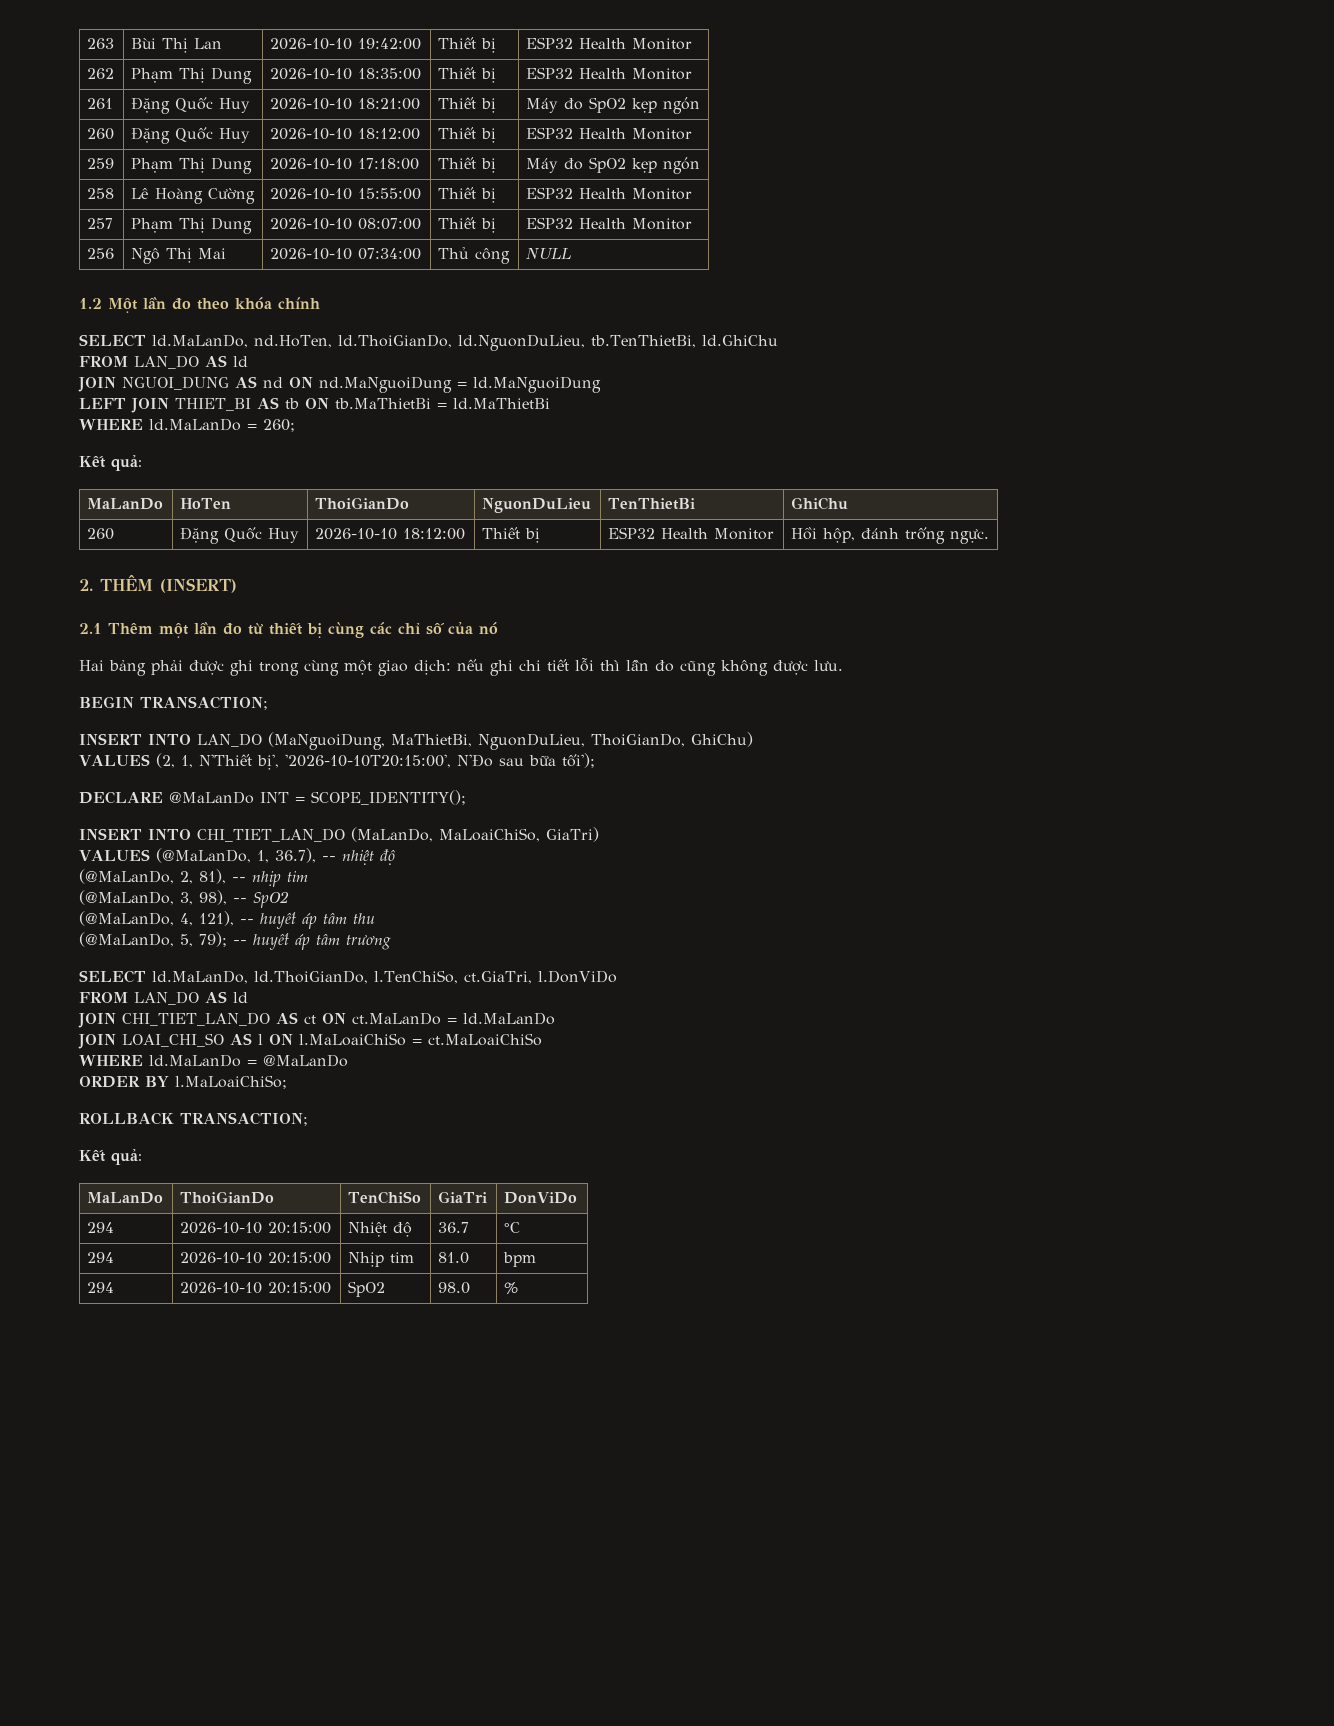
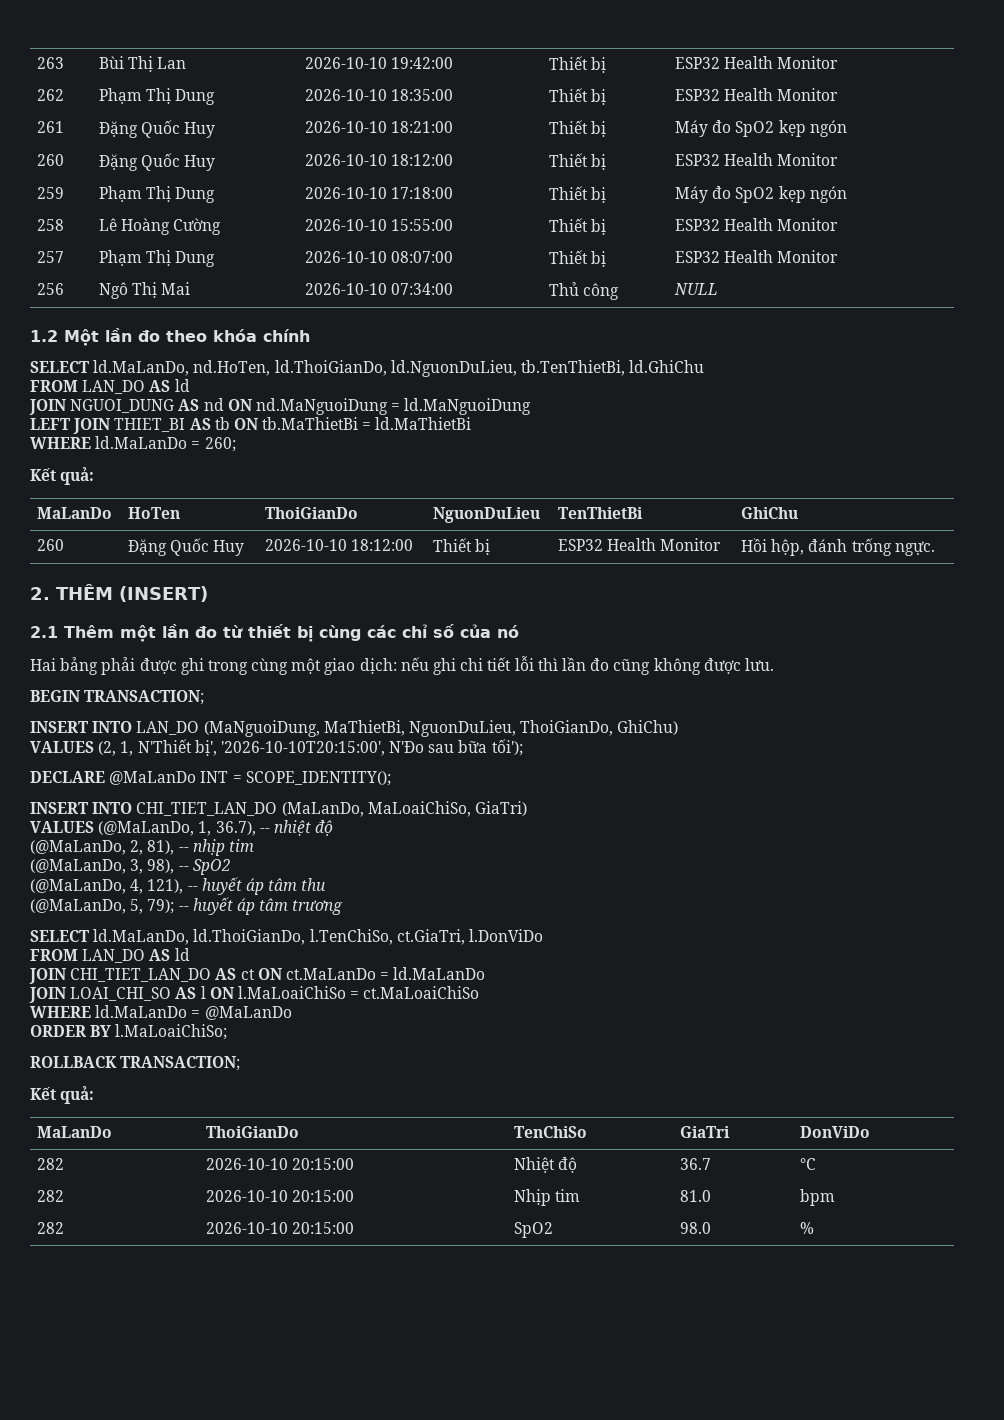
- 294 | 2026-10-10 20:15:00 | Nhiệt độ | 36.7 | °C
+ 282 | 2026-10-10 20:15:00 | Nhiệt độ | 36.7 | °C
- 294 | 2026-10-10 20:15:00 | Nhịp tim | 81.0 | bpm
+ 282 | 2026-10-10 20:15:00 | Nhịp tim | 81.0 | bpm
- 294 | 2026-10-10 20:15:00 | SpO2 | 98.0 | %
+ 282 | 2026-10-10 20:15:00 | SpO2 | 98.0 | %

